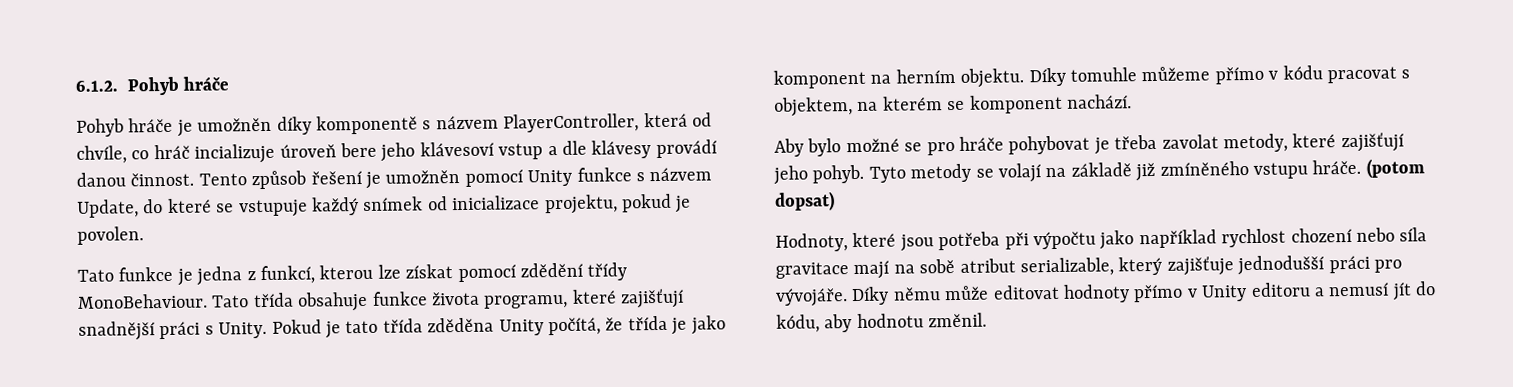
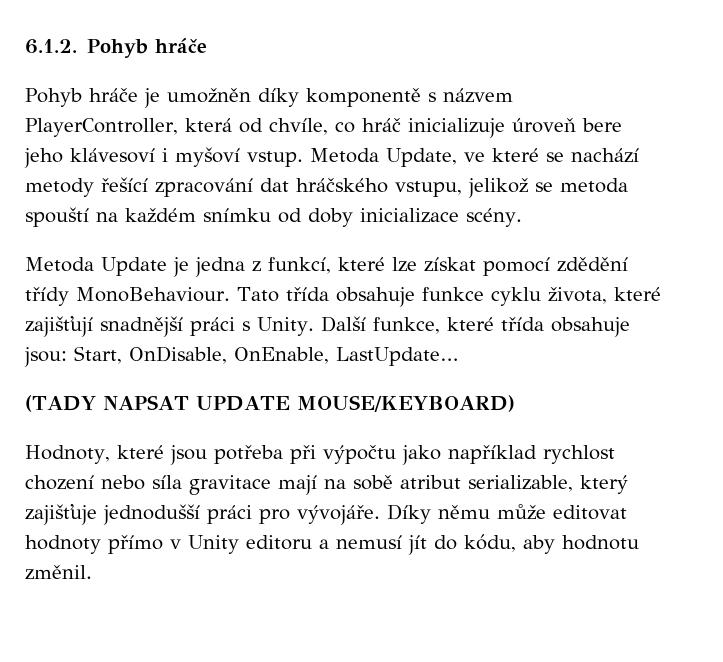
- Pohyb hráče je umožněn díky komponentě s názvem PlayerController, která od chvíle, co hráč incializuje úroveň bere jeho klávesoví vstup a dle klávesy provádí danou činnost. Tento způsob řešení je umožněn pomocí Unity funkce s názvem Update, do které se vstupuje každý snímek od inicializace projektu, pokud je povolen.
- Tato funkce je jedna z funkcí, kterou lze získat pomocí zdědění třídy MonoBehaviour.
+ Pohyb hráče je umožněn díky komponentě s názvem PlayerController, která od chvíle, co hráč inicializuje úroveň bere jeho klávesoví i myšoví vstup. Metoda Update, ve které se nachází metody řešící zpracování dat hráčského vstupu, jelikož se metoda spouští na každém snímku od doby inicializace scény.
+ Metoda Update je jedna z funkcí, které lze získat pomocí zdědění třídy MonoBehaviour.
- Tato třída obsahuje funkce života programu, které zajišťují snadnější práci s Unity.
+ Tato třída obsahuje funkce cyklu života, které zajišťují snadnější práci s Unity.
- Pokud je tato třída zděděna Unity počítá, že třída je jako komponent na herním objektu. Díky tomuhle můžeme přímo v kódu pracovat s objektem, na kterém se komponent nachází.
- Aby bylo možné se pro hráče pohybovat je třeba zavolat metody, které zajišťují jeho pohyb. Tyto metody se volají na základě již zmíněného vstupu hráče. (potom dopsat)
+ Další funkce, které třída obsahuje jsou: Start, OnDisable, OnEnable, LastUpdate…
+ (TADY NAPSAT UPDATE MOUSE/KEYBOARD)

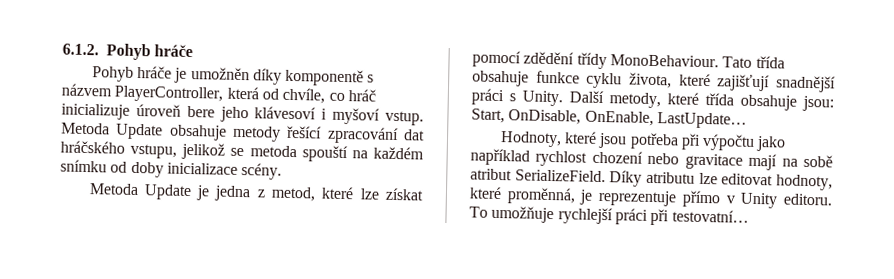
- Metoda Update, ve které se nachází metody řešící zpracování dat hráčského vstupu, jelikož se metoda spouští na každém snímku od doby inicializace scény.
+ Metoda Update obsahuje metody řešící zpracování dat hráčského vstupu, jelikož se metoda spouští na každém snímku od doby inicializace scény.
- Metoda Update je jedna z funkcí, které lze získat pomocí zdědění třídy MonoBehaviour.
+ Metoda Update je jedna z metod, které lze získat pomocí zdědění třídy MonoBehaviour.
- Další funkce, které třída obsahuje jsou: Start, OnDisable, OnEnable, LastUpdate…
+ Další metody, které třída obsahuje jsou: Start, OnDisable, OnEnable, LastUpdate…
- (TADY NAPSAT UPDATE MOUSE/KEYBOARD)
- Hodnoty, které jsou potřeba při výpočtu jako například rychlost chození nebo síla gravitace mají na sobě atribut serializable, který zajišťuje jednodušší práci pro vývojáře. Díky němu může editovat hodnoty přímo v Unity editoru a nemusí jít do kódu, aby hodnotu změnil.
+ Hodnoty, které jsou potřeba při výpočtu jako například rychlost chození nebo gravitace mají na sobě atribut SerializeField. Díky atributu lze editovat hodnoty, které proměnná, je reprezentuje přímo v Unity editoru. To umožňuje rychlejší práci při testovatní…

